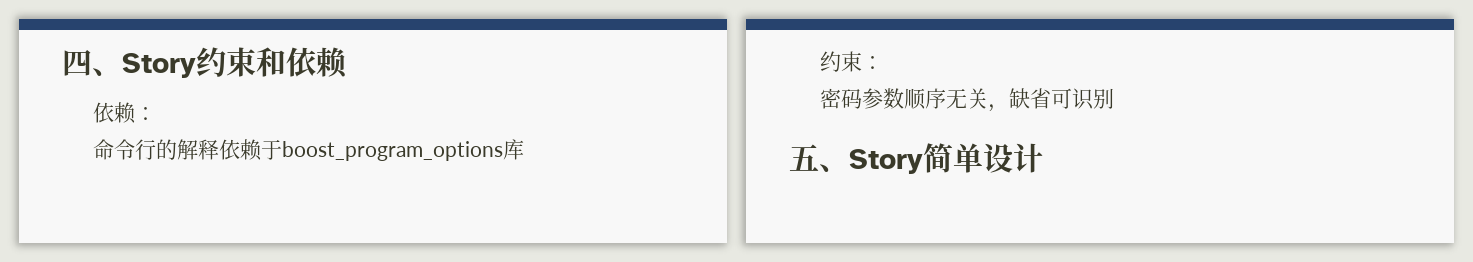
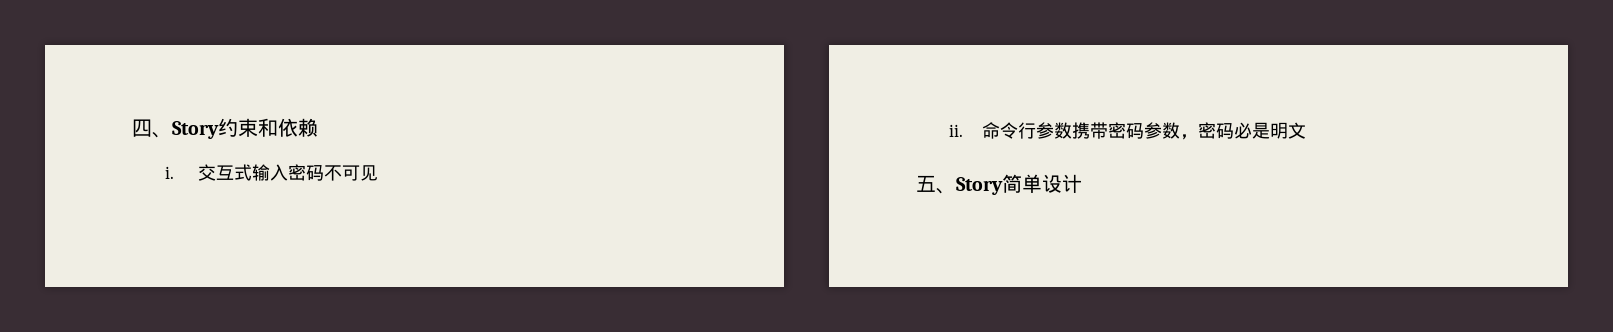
- 依赖：
- 命令行的解释依赖于boost_program_options库
- 约束：
- 密码参数顺序无关，缺省可识别
+ i.交互式输入密码不可见
+ ii.命令行参数携带密码参数，密码必是明文

